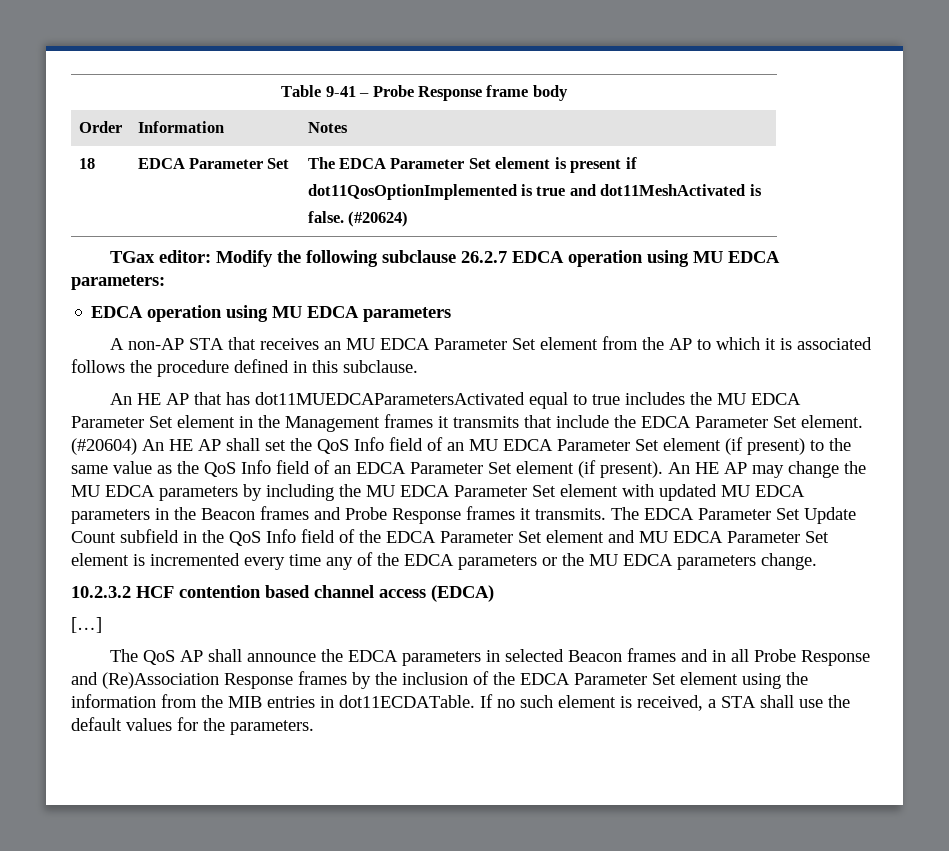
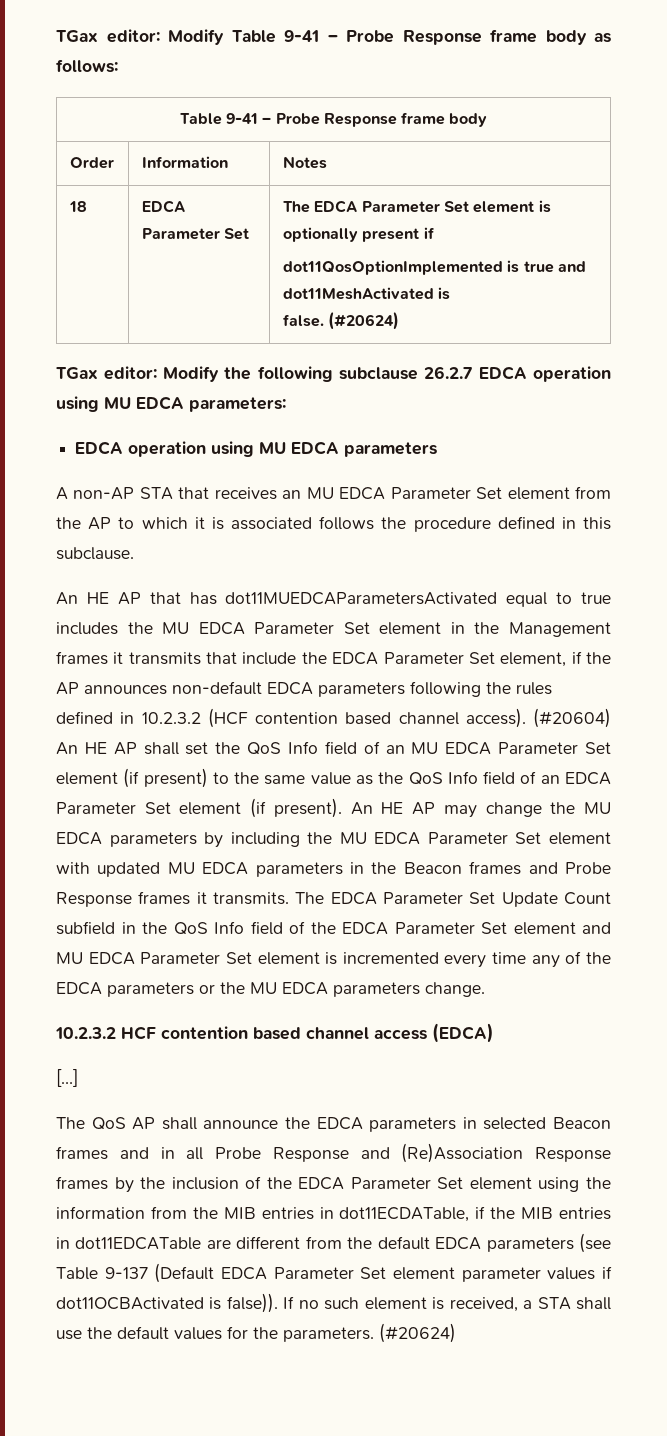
+ TGax editor: Modify Table 9-41 – Probe Response frame body as follows:
- 18 | EDCA Parameter Set | The EDCA Parameter Set element is present if
+ 18 | EDCA Parameter Set | The EDCA Parameter Set element is optionally present if
- An HE AP that has dot11MUEDCAParametersActivated equal to true includes the MU EDCA Parameter Set element in the Management frames it transmits that include the EDCA Parameter Set element.
+ An HE AP that has dot11MUEDCAParametersActivated equal to true includes the MU EDCA Parameter Set element in the Management frames it transmits that include the EDCA Parameter Set element, if the AP announces non-default EDCA parameters following the rules defined in 10.2.3.2 (HCF contention based channel access).
- The QoS AP shall announce the EDCA parameters in selected Beacon frames and in all Probe Response and (Re)Association Response frames by the inclusion of the EDCA Parameter Set element using the information from the MIB entries in dot11ECDATable.
+ The QoS AP shall announce the EDCA parameters in selected Beacon frames and in all Probe Response and (Re)Association Response frames by the inclusion of the EDCA Parameter Set element using the information from the MIB entries in dot11ECDATable, if the MIB entries in dot11EDCATable are different from the default EDCA parameters (see Table 9-137 (Default EDCA Parameter Set element parameter values if dot11OCBActivated is false)).
- If no such element is received, a STA shall use the default values for the parameters.
+ If no such element is received, a STA shall use the default values for the parameters. (#20624)

